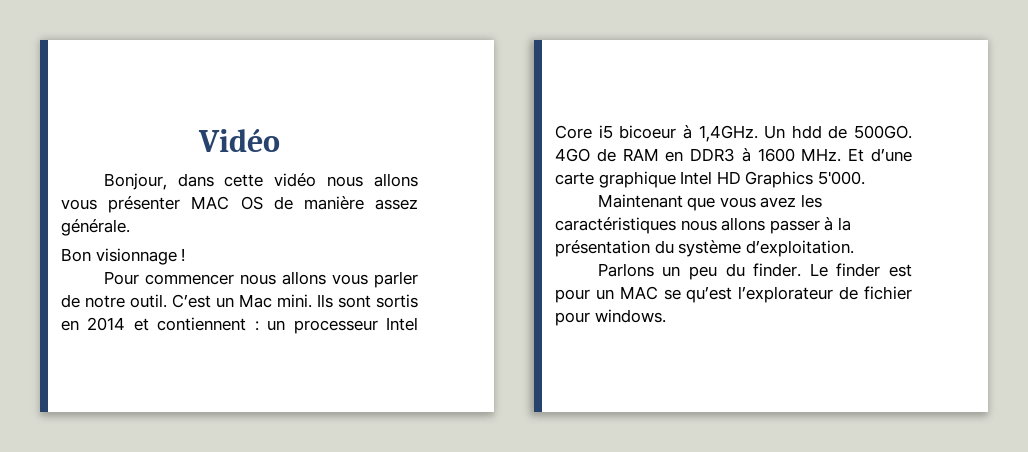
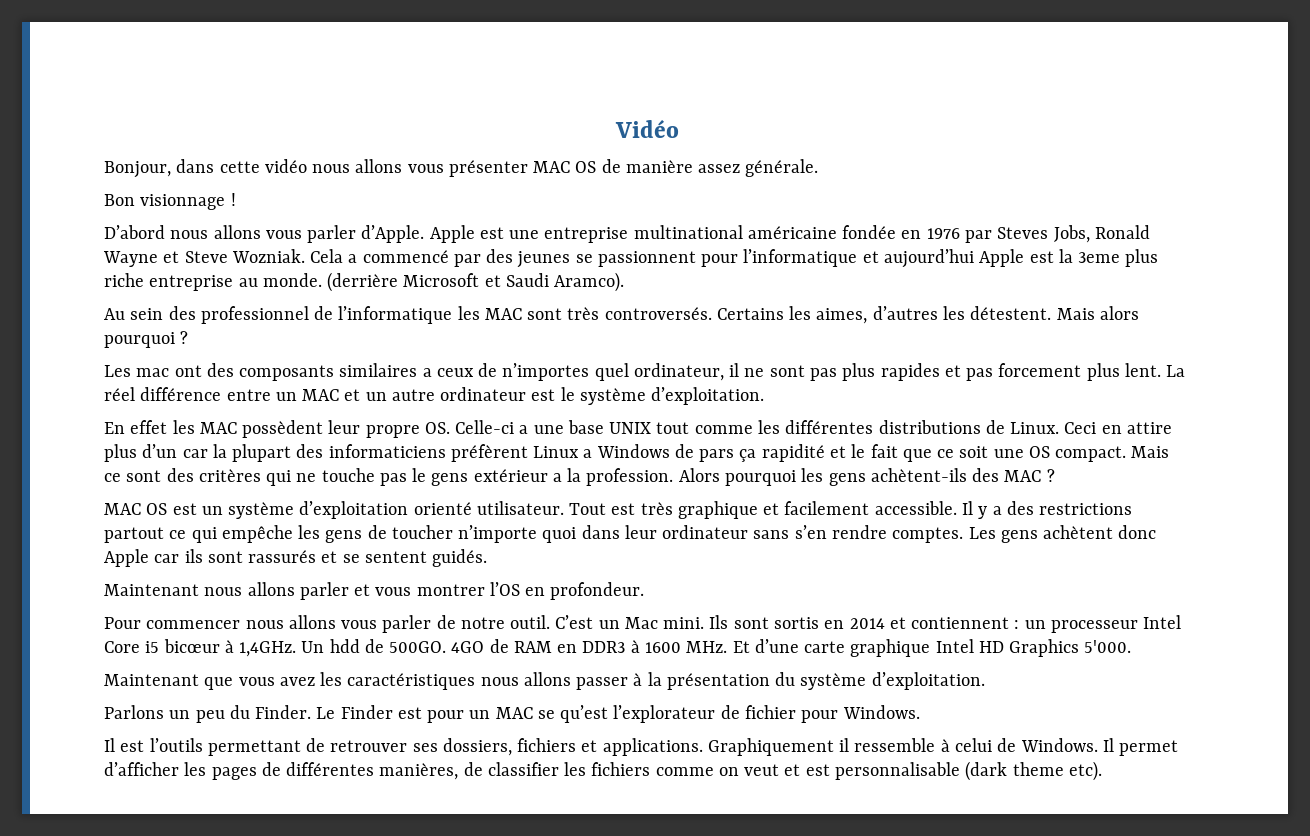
+ D’abord nous allons vous parler d’Apple. Apple est une entreprise multinational américaine fondée en 1976 par Steves Jobs, Ronald Wayne et Steve Wozniak. Cela a commencé par des jeunes se passionnent pour l’informatique et aujourd’hui Apple est la 3eme plus riche entreprise au monde. (derrière Microsoft et Saudi Aramco).
+ Au sein des professionnel de l’informatique les MAC sont très controversés. Certains les aimes, d’autres les détestent. Mais alors pourquoi ?
+ Les mac ont des composants similaires a ceux de n’importes quel ordinateur, il ne sont pas plus rapides et pas forcement plus lent. La réel différence entre un MAC et un autre ordinateur est le système d’exploitation.
+ En effet les MAC possèdent leur propre OS. Celle-ci a une base UNIX tout comme les différentes distributions de Linux. Ceci en attire plus d’un car la plupart des informaticiens préfèrent Linux a Windows de pars ça rapidité et le fait que ce soit une OS compact. Mais ce sont des critères qui ne touche pas le gens extérieur a la profession. Alors pourquoi les gens achètent-ils des MAC ?
+ MAC OS est un système d’exploitation orienté utilisateur. Tout est très graphique et facilement accessible. Il y a des restrictions partout ce qui empêche les gens de toucher n’importe quoi dans leur ordinateur sans s’en rendre comptes. Les gens achètent donc Apple car ils sont rassurés et se sentent guidés.
+ Maintenant nous allons parler et vous montrer l’OS en profondeur.
- Ils sont sortis en 2014 et contiennent : un processeur Intel Core i5 bicoeur à 1,4GHz.
+ Ils sont sortis en 2014 et contiennent : un processeur Intel Core i5 bicœur à 1,4GHz.
- Parlons un peu du finder. Le finder est pour un MAC se qu’est l’explorateur de fichier pour windows.
+ Parlons un peu du Finder. Le Finder est pour un MAC se qu’est l’explorateur de fichier pour Windows.
+ Il est l’outils permettant de retrouver ses dossiers, fichiers et applications. Graphiquement il ressemble à celui de Windows. Il permet d’afficher les pages de différentes manières, de classifier les fichiers comme on veut et est personnalisable (dark theme etc).

